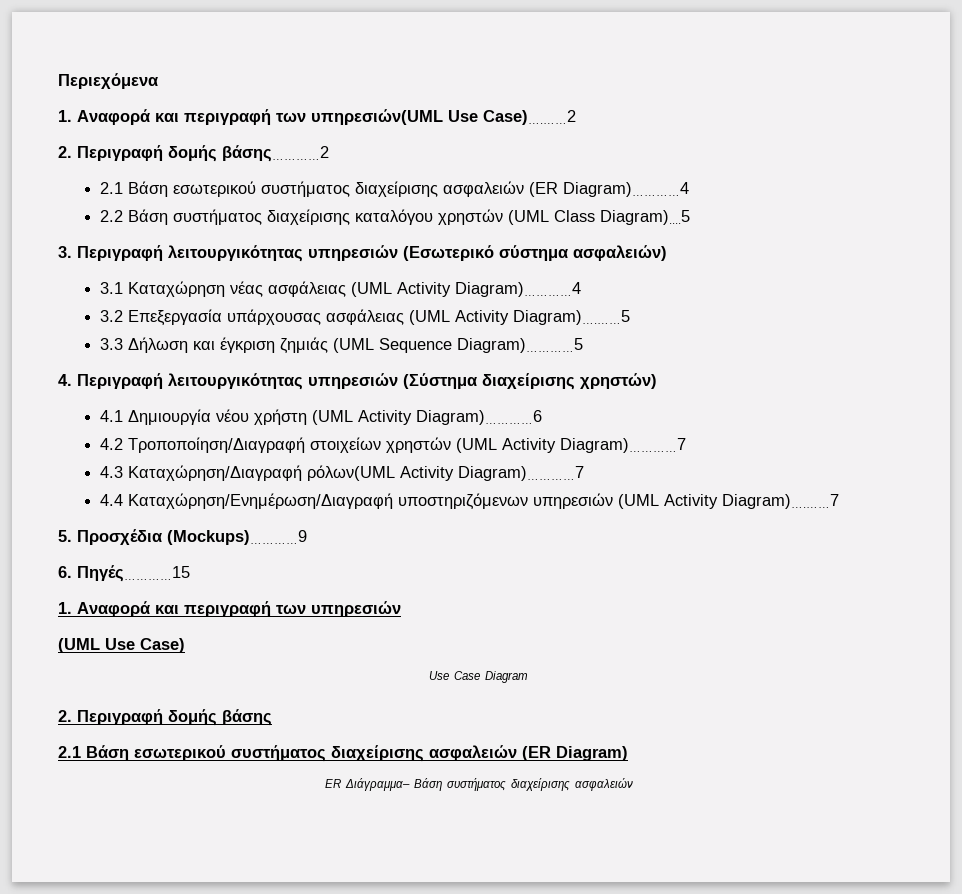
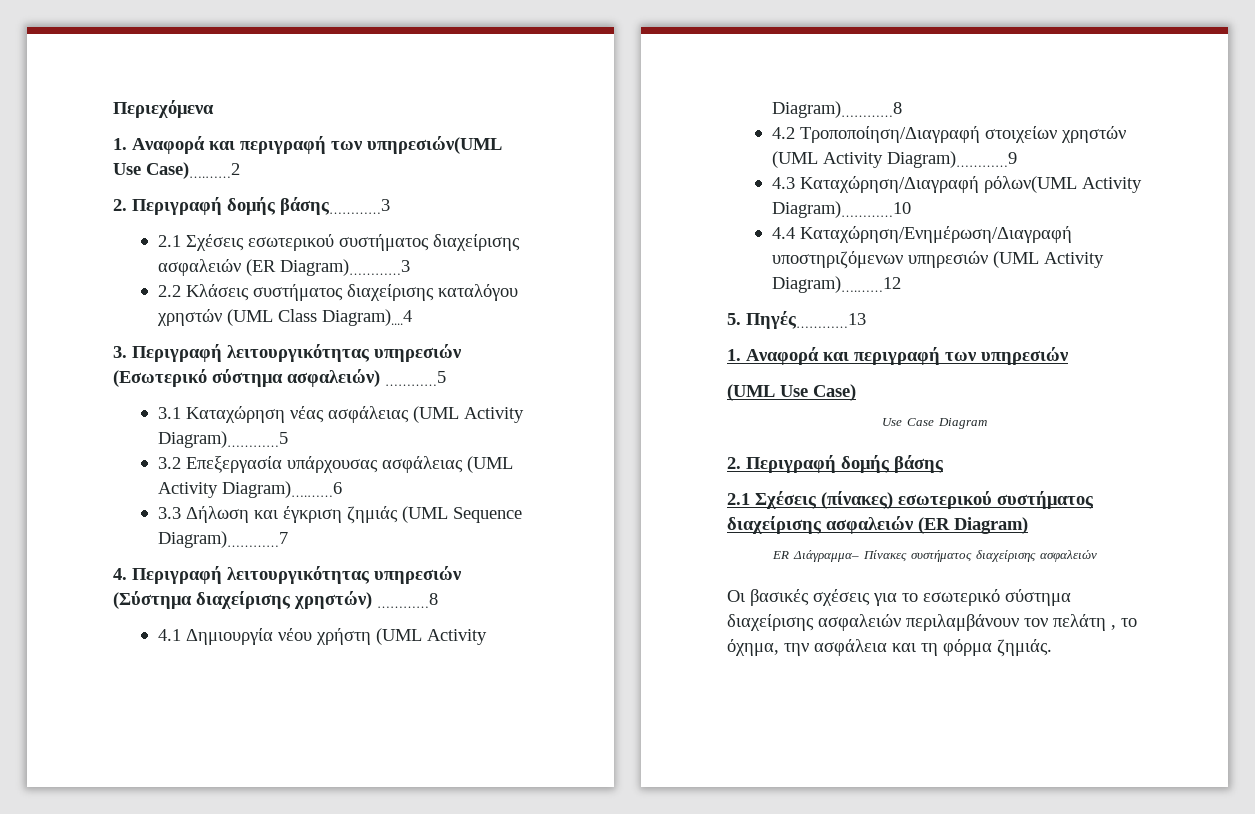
- 2. Περιγραφή δομής βάσης…………2
- 2.1 Βάση εσωτερικού συστήματος διαχείρισης ασφαλειών (ER Diagram)…………4
+ 2. Περιγραφή δομής βάσης…………3
+ 2.1 Σχέσεις εσωτερικού συστήματος διαχείρισης ασφαλειών (ER Diagram)…………3
- 2.2 Βάση συστήματος διαχείρισης καταλόγου χρηστών (UML Class Diagram)....5
+ 2.2 Κλάσεις συστήματος διαχείρισης καταλόγου χρηστών (UML Class Diagram)....4
- 3. Περιγραφή λειτουργικότητας υπηρεσιών (Εσωτερικό σύστημα ασφαλειών)
+ 3. Περιγραφή λειτουργικότητας υπηρεσιών (Εσωτερικό σύστημα ασφαλειών) …………5
- 3.1 Καταχώρηση νέας ασφάλειας (UML Activity Diagram)…………4
+ 3.1 Καταχώρηση νέας ασφάλειας (UML Activity Diagram)…………5
- 3.2 Επεξεργασία υπάρχουσας ασφάλειας (UML Activity Diagram)….……5
+ 3.2 Επεξεργασία υπάρχουσας ασφάλειας (UML Activity Diagram)….……6
- 3.3 Δήλωση και έγκριση ζημιάς (UML Sequence Diagram)…………5
+ 3.3 Δήλωση και έγκριση ζημιάς (UML Sequence Diagram)…………7
- 4. Περιγραφή λειτουργικότητας υπηρεσιών (Σύστημα διαχείρισης χρηστών)
+ 4. Περιγραφή λειτουργικότητας υπηρεσιών (Σύστημα διαχείρισης χρηστών) …………8
- 4.1 Δημιουργία νέου χρήστη (UML Activity Diagram)…………6
+ 4.1 Δημιουργία νέου χρήστη (UML Activity Diagram)…………8
- 4.2 Τροποποίηση/Διαγραφή στοιχείων χρηστών (UML Activity Diagram)…………7
+ 4.2 Τροποποίηση/Διαγραφή στοιχείων χρηστών (UML Activity Diagram)…………9
- 4.3 Καταχώρηση/Διαγραφή ρόλων(UML Activity Diagram)…………7
+ 4.3 Καταχώρηση/Διαγραφή ρόλων(UML Activity Diagram)…………10
- 4.4 Καταχώρηση/Ενημέρωση/Διαγραφή υποστηριζόμενων υπηρεσιών (UML Activity Diagram)….……7
+ 4.4 Καταχώρηση/Ενημέρωση/Διαγραφή υποστηριζόμενων υπηρεσιών (UML Activity Diagram)….……12
- 5. Προσχέδια (Mockups)…………9
- 6. Πηγές…………15
+ 5. Πηγές…………13
- 2.1 Βάση εσωτερικού συστήματος διαχείρισης ασφαλειών (ER Diagram)
+ 2.1 Σχέσεις (πίνακες) εσωτερικού συστήματος διαχείρισης ασφαλειών (ER Diagram)
- ER Διάγραμμα– Βάση συστήματος διαχείρισης ασφαλειών
+ ER Διάγραμμα– Πίνακες συστήματος διαχείρισης ασφαλειών
+ Οι βασικές σχέσεις για το εσωτερικό σύστημα διαχείρισης ασφαλειών περιλαμβάνουν τον πελάτη , το όχημα, την ασφάλεια και τη φόρμα ζημιάς.

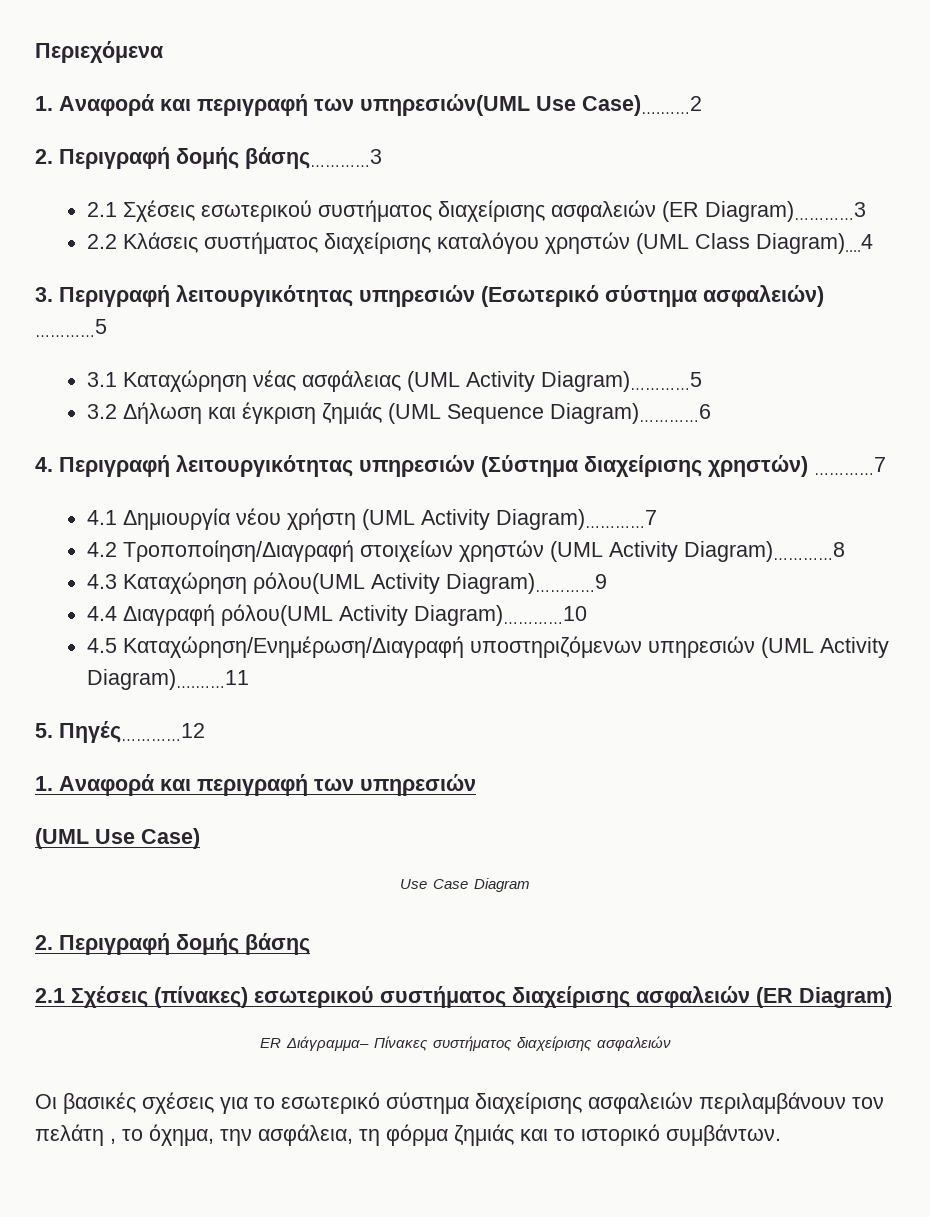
- 3.2 Επεξεργασία υπάρχουσας ασφάλειας (UML Activity Diagram)….……6
- 3.3 Δήλωση και έγκριση ζημιάς (UML Sequence Diagram)…………7
+ 3.2 Δήλωση και έγκριση ζημιάς (UML Sequence Diagram)…………6
- 4. Περιγραφή λειτουργικότητας υπηρεσιών (Σύστημα διαχείρισης χρηστών) …………8
+ 4. Περιγραφή λειτουργικότητας υπηρεσιών (Σύστημα διαχείρισης χρηστών) …………7
- 4.1 Δημιουργία νέου χρήστη (UML Activity Diagram)…………8
+ 4.1 Δημιουργία νέου χρήστη (UML Activity Diagram)…………7
- 4.2 Τροποποίηση/Διαγραφή στοιχείων χρηστών (UML Activity Diagram)…………9
- 4.3 Καταχώρηση/Διαγραφή ρόλων(UML Activity Diagram)…………10
+ 4.2 Τροποποίηση/Διαγραφή στοιχείων χρηστών (UML Activity Diagram)…………8
+ 4.3 Καταχώρηση ρόλου(UML Activity Diagram)…………9
+ 4.4 Διαγραφή ρόλου(UML Activity Diagram)…………10
- 4.4 Καταχώρηση/Ενημέρωση/Διαγραφή υποστηριζόμενων υπηρεσιών (UML Activity Diagram)….……12
+ 4.5 Καταχώρηση/Ενημέρωση/Διαγραφή υποστηριζόμενων υπηρεσιών (UML Activity Diagram)….……11
- 5. Πηγές…………13
+ 5. Πηγές…………12
- Οι βασικές σχέσεις για το εσωτερικό σύστημα διαχείρισης ασφαλειών περιλαμβάνουν τον πελάτη , το όχημα, την ασφάλεια και τη φόρμα ζημιάς.
+ Οι βασικές σχέσεις για το εσωτερικό σύστημα διαχείρισης ασφαλειών περιλαμβάνουν τον πελάτη , το όχημα, την ασφάλεια, τη φόρμα ζημιάς και το ιστορικό συμβάντων.

